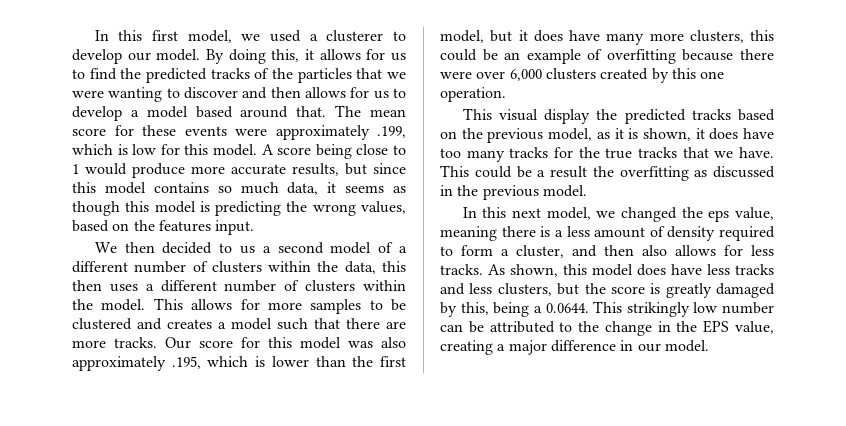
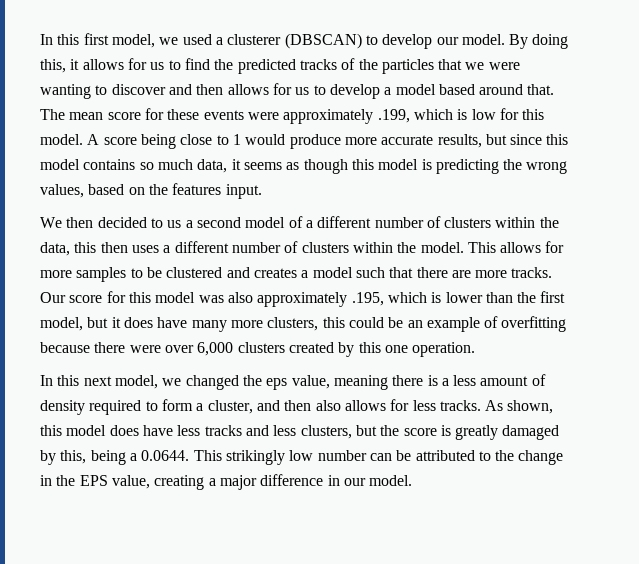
- In this first model, we used a clusterer to develop our model.
+ In this first model, we used a clusterer (DBSCAN) to develop our model.
- This visual display the predicted tracks based on the previous model, as it is shown, it does have too many tracks for the true tracks that we have. This could be a result the overfitting as discussed in the previous model.

